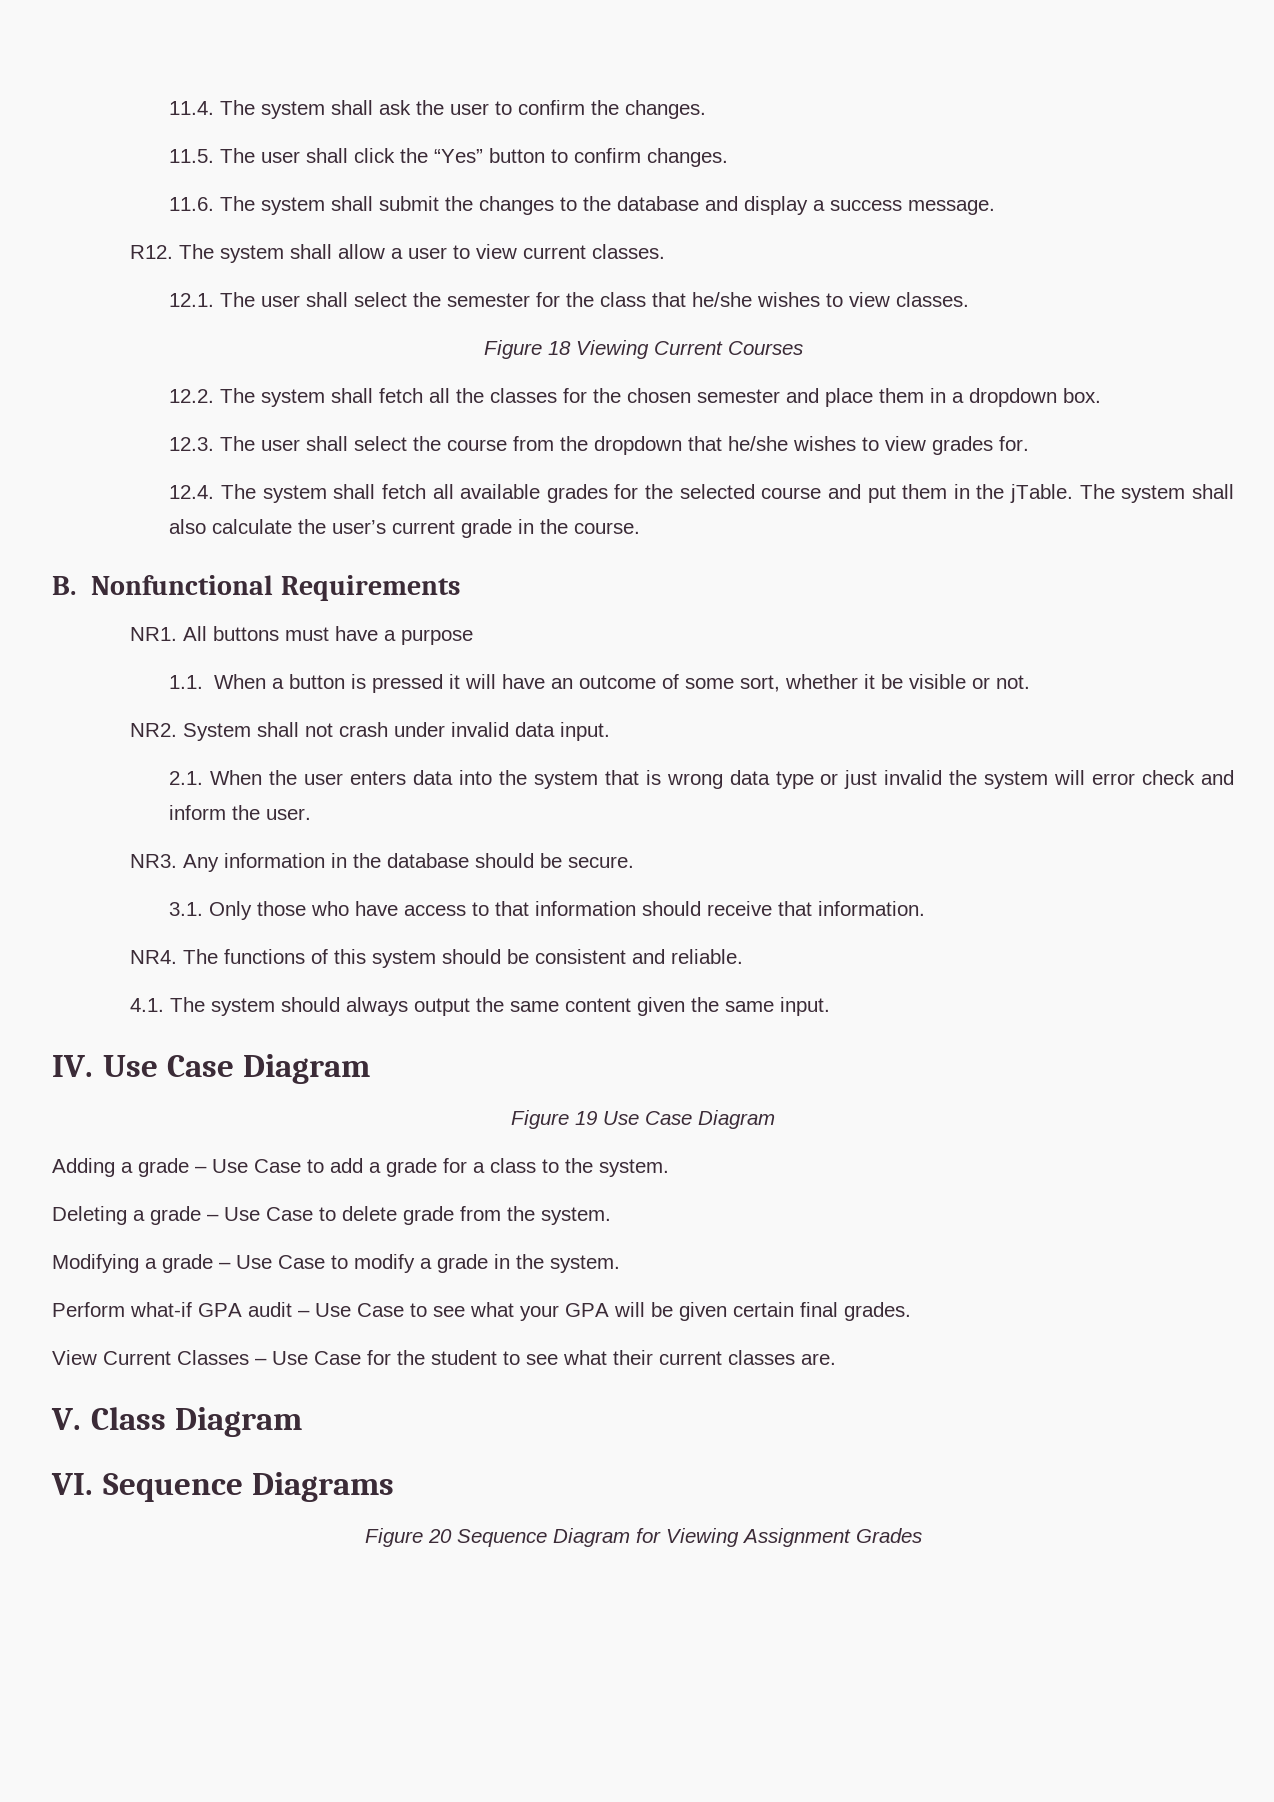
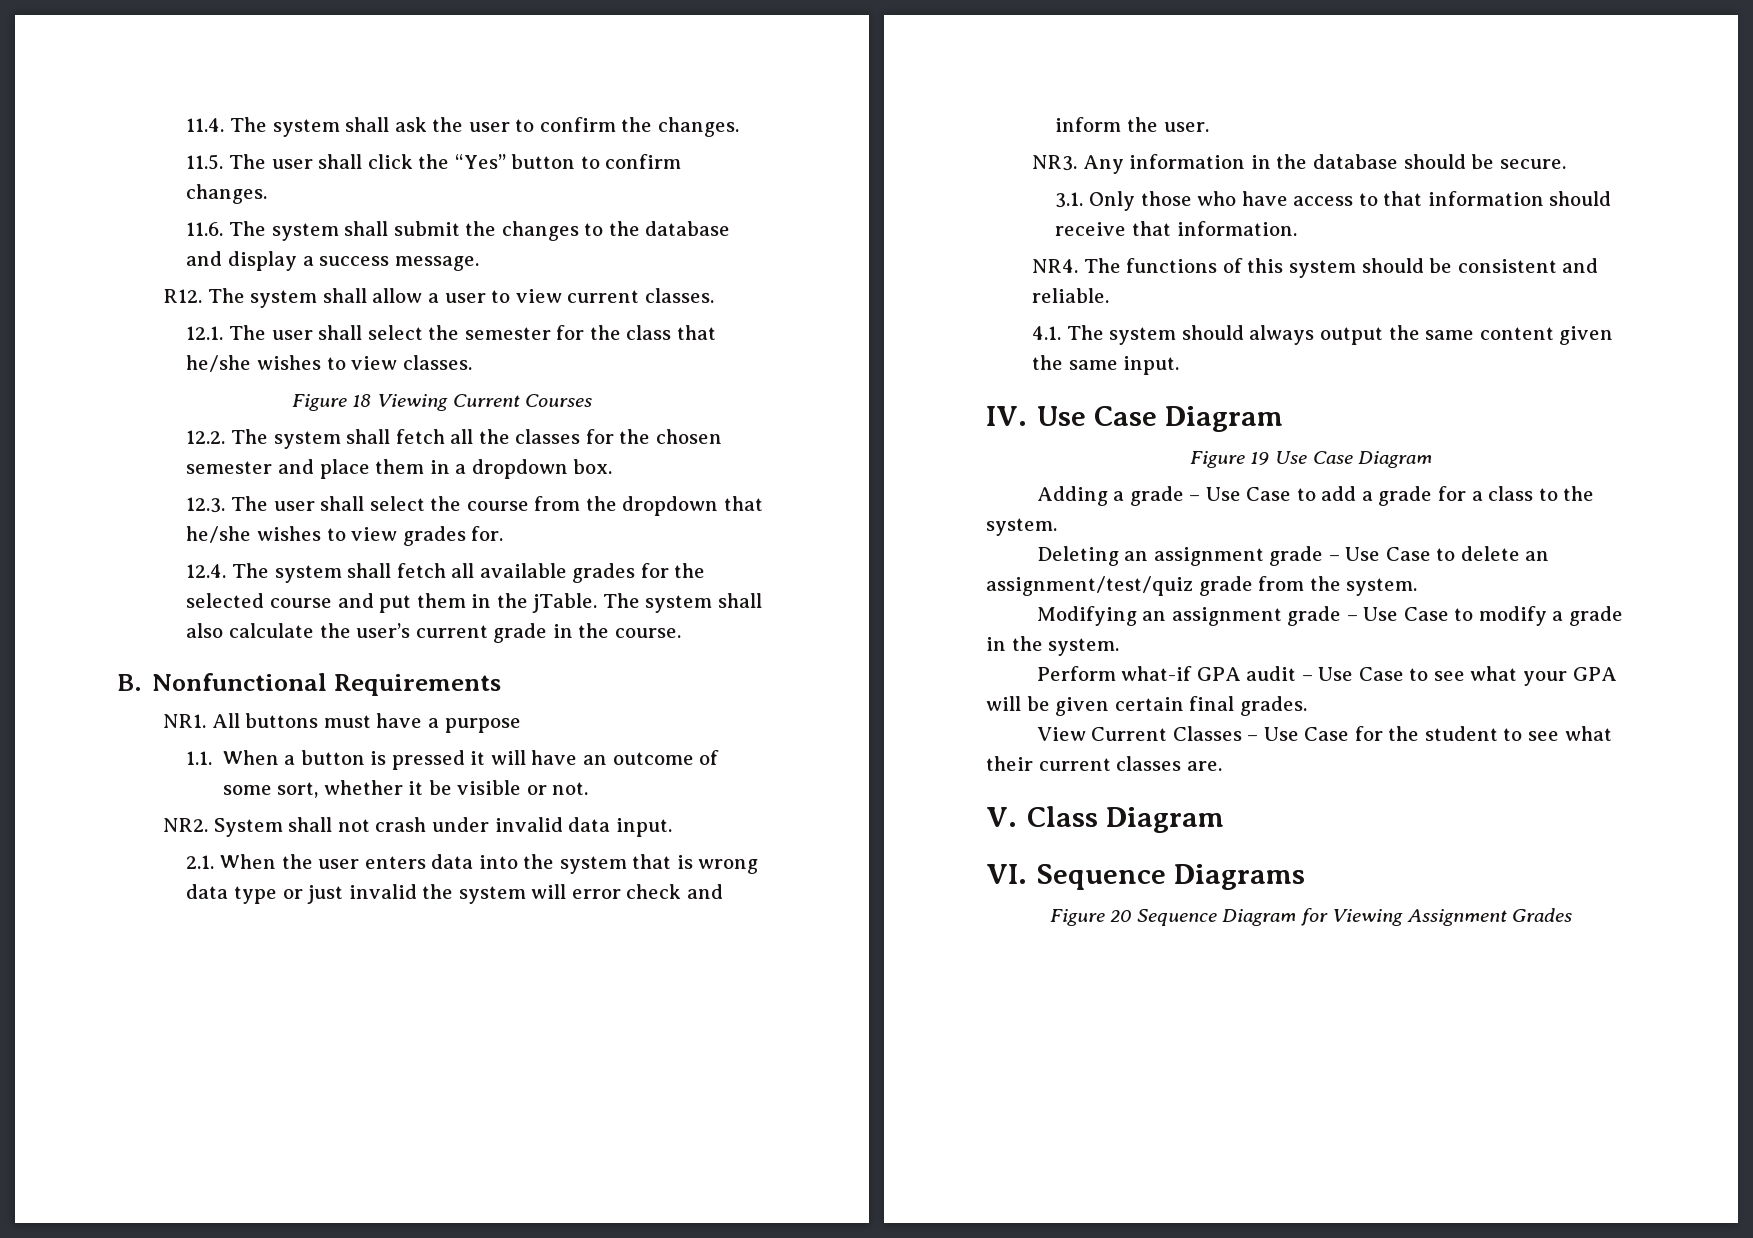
- Deleting a grade – Use Case to delete grade from the system.
+ Deleting an assignment grade – Use Case to delete an assignment/test/quiz grade from the system.
- Modifying a grade – Use Case to modify a grade in the system.
+ Modifying an assignment grade – Use Case to modify a grade in the system.

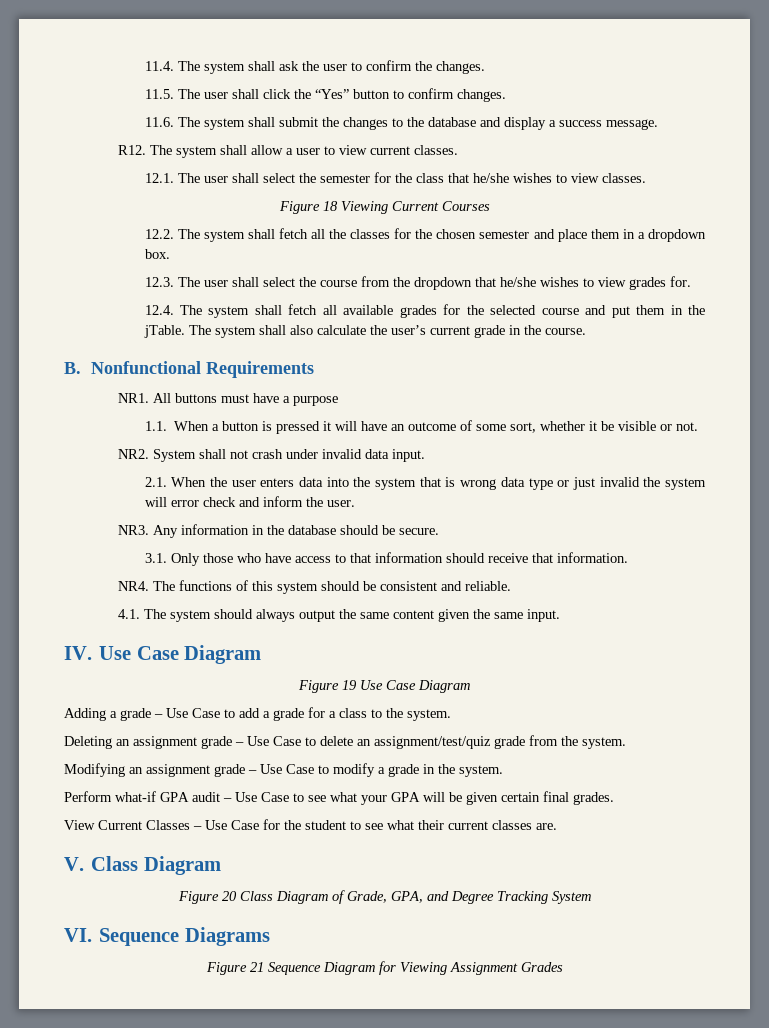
+ Figure 20 Class Diagram of Grade, GPA, and Degree Tracking System
- Figure 20 Sequence Diagram for Viewing Assignment Grades
+ Figure 21 Sequence Diagram for Viewing Assignment Grades

